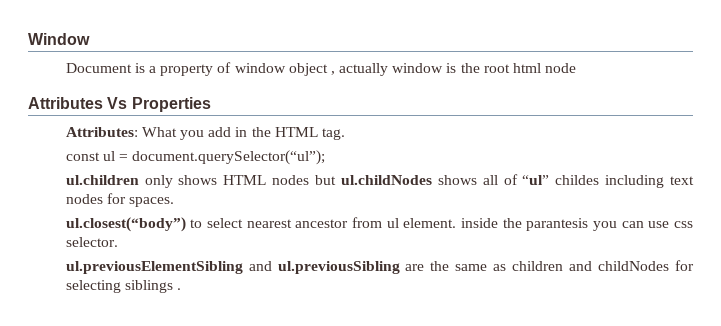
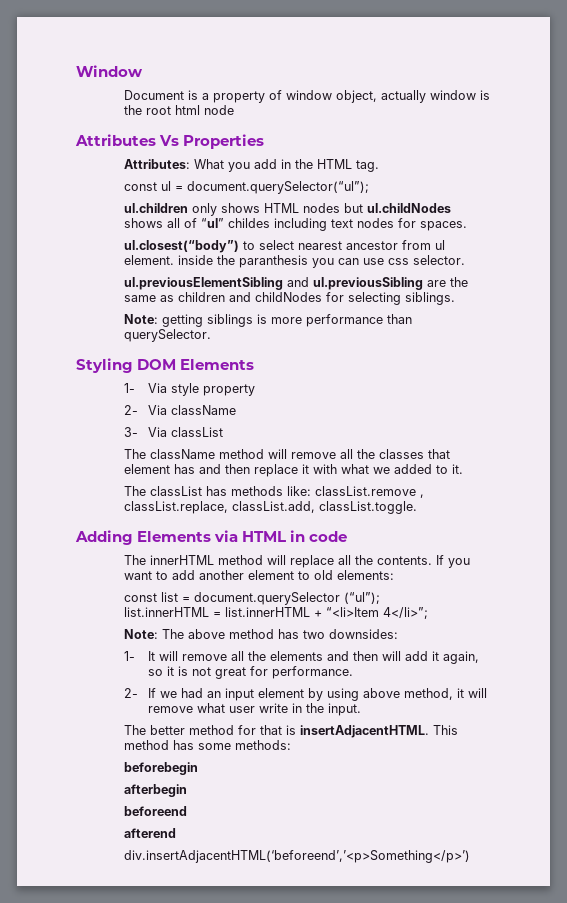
- Document is a property of window object , actually window is the root html node
+ Document is a property of window object, actually window is the root html node
- ul.closest(“body”) to select nearest ancestor from ul element. inside the parantesis you can use css selector.
+ ul.closest(“body”) to select nearest ancestor from ul element. inside the paranthesis you can use css selector.
- ul.previousElementSibling and ul.previousSibling are the same as children and childNodes for selecting siblings .
+ ul.previousElementSibling and ul.previousSibling are the same as children and childNodes for selecting siblings.
+ Note: getting siblings is more performance than querySelector.
+ Styling DOM Elements
+ 1- Via style property
+ 2- Via className
+ 3- Via classList
+ The className method will remove all the classes that element has and then replace it with what we added to it.
+ The classList has methods like: classList.remove , classList.replace, classList.add, classList.toggle.
+ Adding Elements via HTML in code
+ The innerHTML method will replace all the contents. If you want to add another element to old elements:
+ const list = document.querySelector (“ul”);
+ list.innerHTML = list.innerHTML + “<li>Item 4</li>”;
+ Note: The above method has two downsides:
+ 1- It will remove all the elements and then will add it again, so it is not great for performance.
+ 2- If we had an input element by using above method, it will remove what user write in the input.
+ The better method for that is insertAdjacentHTML. This method has some methods:
+ beforebegin
+ afterbegin
+ beforeend
+ afterend
+ div.insertAdjacentHTML(‘beforeend’,’<p>Something</p>’)

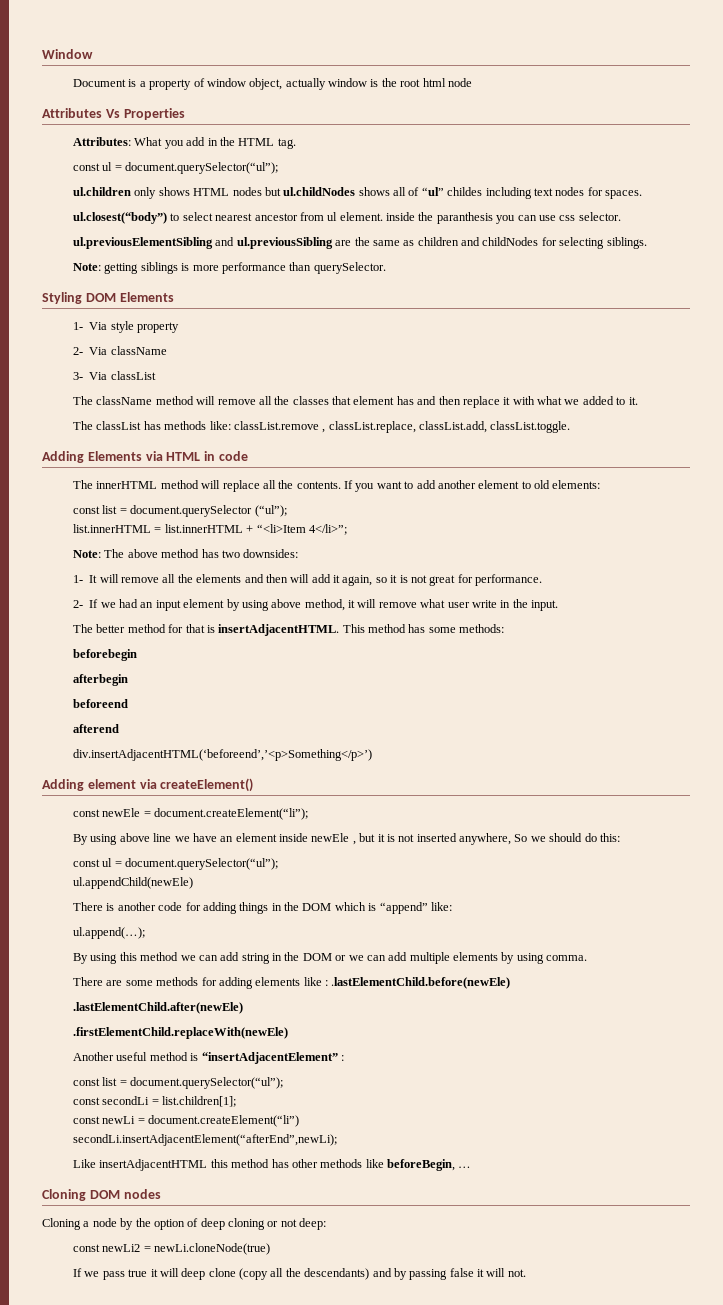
+ Adding element via createElement()
+ const newEle = document.createElement(“li”);
+ By using above line we have an element inside newEle , but it is not inserted anywhere, So we should do this:
+ const ul = document.querySelector(“ul”);
+ ul.appendChild(newEle)
+ There is another code for adding things in the DOM which is “append” like:
+ ul.append(…);
+ By using this method we can add string in the DOM or we can add multiple elements by using comma.
+ There are some methods for adding elements like : .lastElementChild.before(newEle)
+ .lastElementChild.after(newEle)
+ .firstElementChild.replaceWith(newEle)
+ Another useful method is “insertAdjacentElement” :
+ const list = document.querySelector(“ul”);
+ const secondLi = list.children[1];
+ const newLi = document.createElement(“li”)
+ secondLi.insertAdjacentElement(“afterEnd”,newLi);
+ Like insertAdjacentHTML this method has other methods like beforeBegin, …
+ Cloning DOM nodes
+ Cloning a node by the option of deep cloning or not deep:
+ const newLi2 = newLi.cloneNode(true)
+ If we pass true it will deep clone (copy all the descendants) and by passing false it will not.

